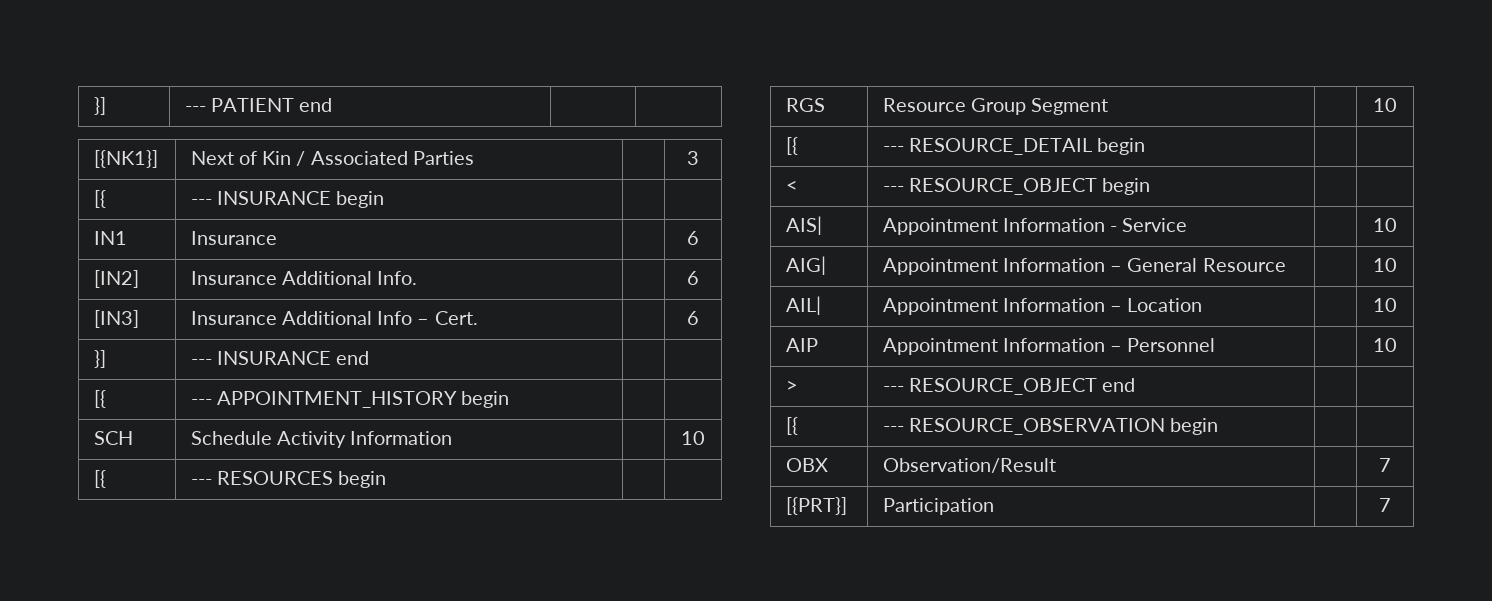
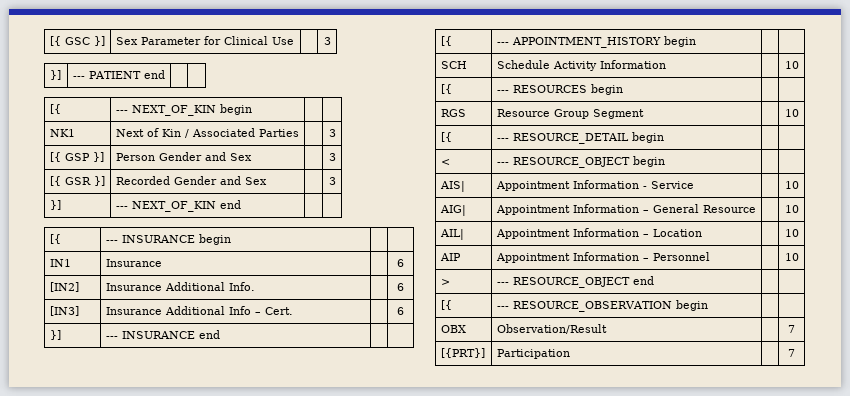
+ [{ GSC }] | Sex Parameter for Clinical Use | | 3
- [{NK1}] | Next of Kin / Associated Parties | | 3
+ [{ | --- NEXT_OF_KIN begin | |
+ NK1 | Next of Kin / Associated Parties | | 3
+ [{ GSP }] | Person Gender and Sex | | 3
+ [{ GSR }] | Recorded Gender and Sex | | 3
+ }] | --- NEXT_OF_KIN end | |

